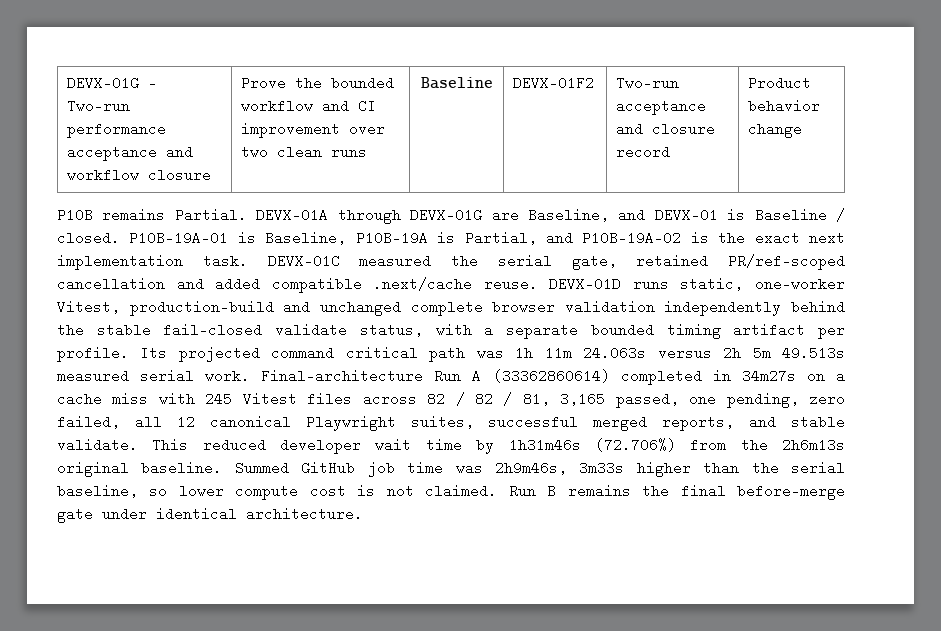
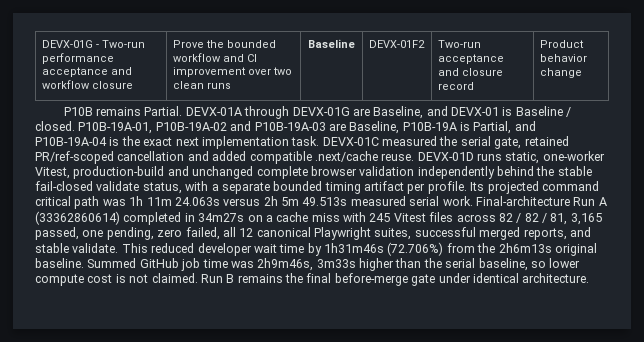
- P10B-19A-01 is Baseline, P10B-19A is Partial, and P10B-19A-02 is the exact next implementation task.
+ P10B-19A-01, P10B-19A-02 and P10B-19A-03 are Baseline, P10B-19A is Partial, and P10B-19A-04 is the exact next implementation task.

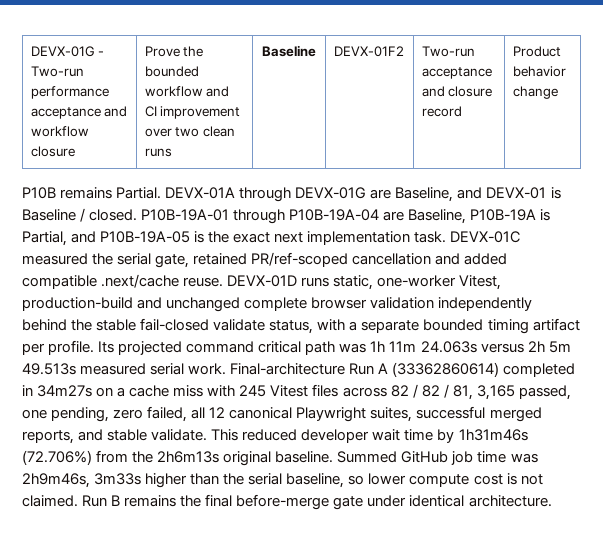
- P10B-19A-01, P10B-19A-02 and P10B-19A-03 are Baseline, P10B-19A is Partial, and P10B-19A-04 is the exact next implementation task.
+ P10B-19A-01 through P10B-19A-04 are Baseline, P10B-19A is Partial, and P10B-19A-05 is the exact next implementation task.

